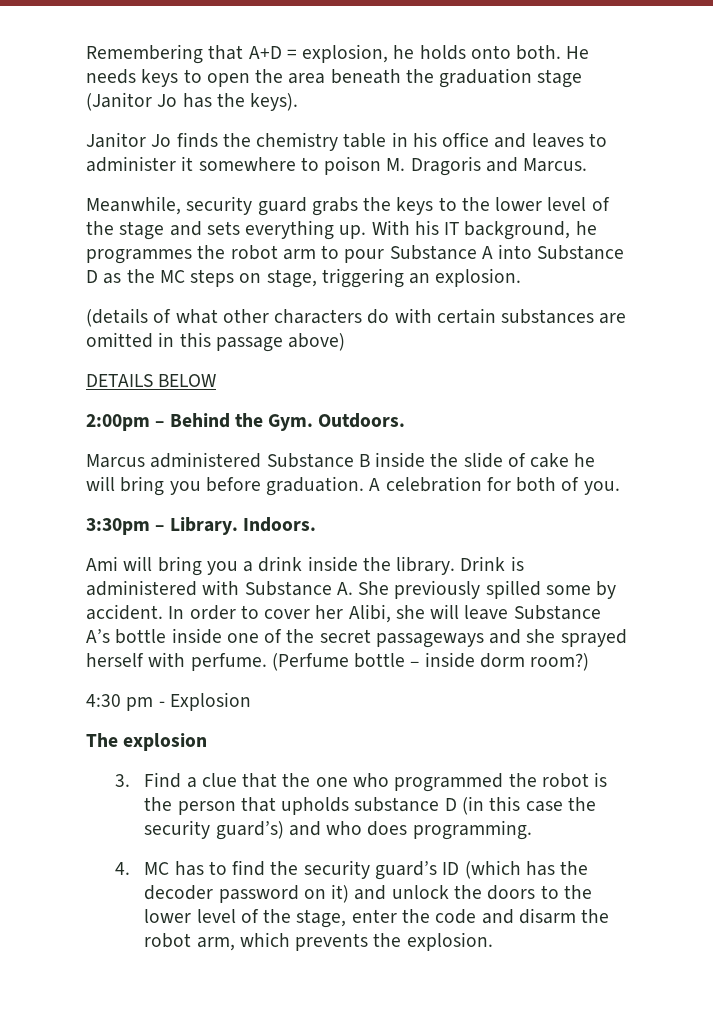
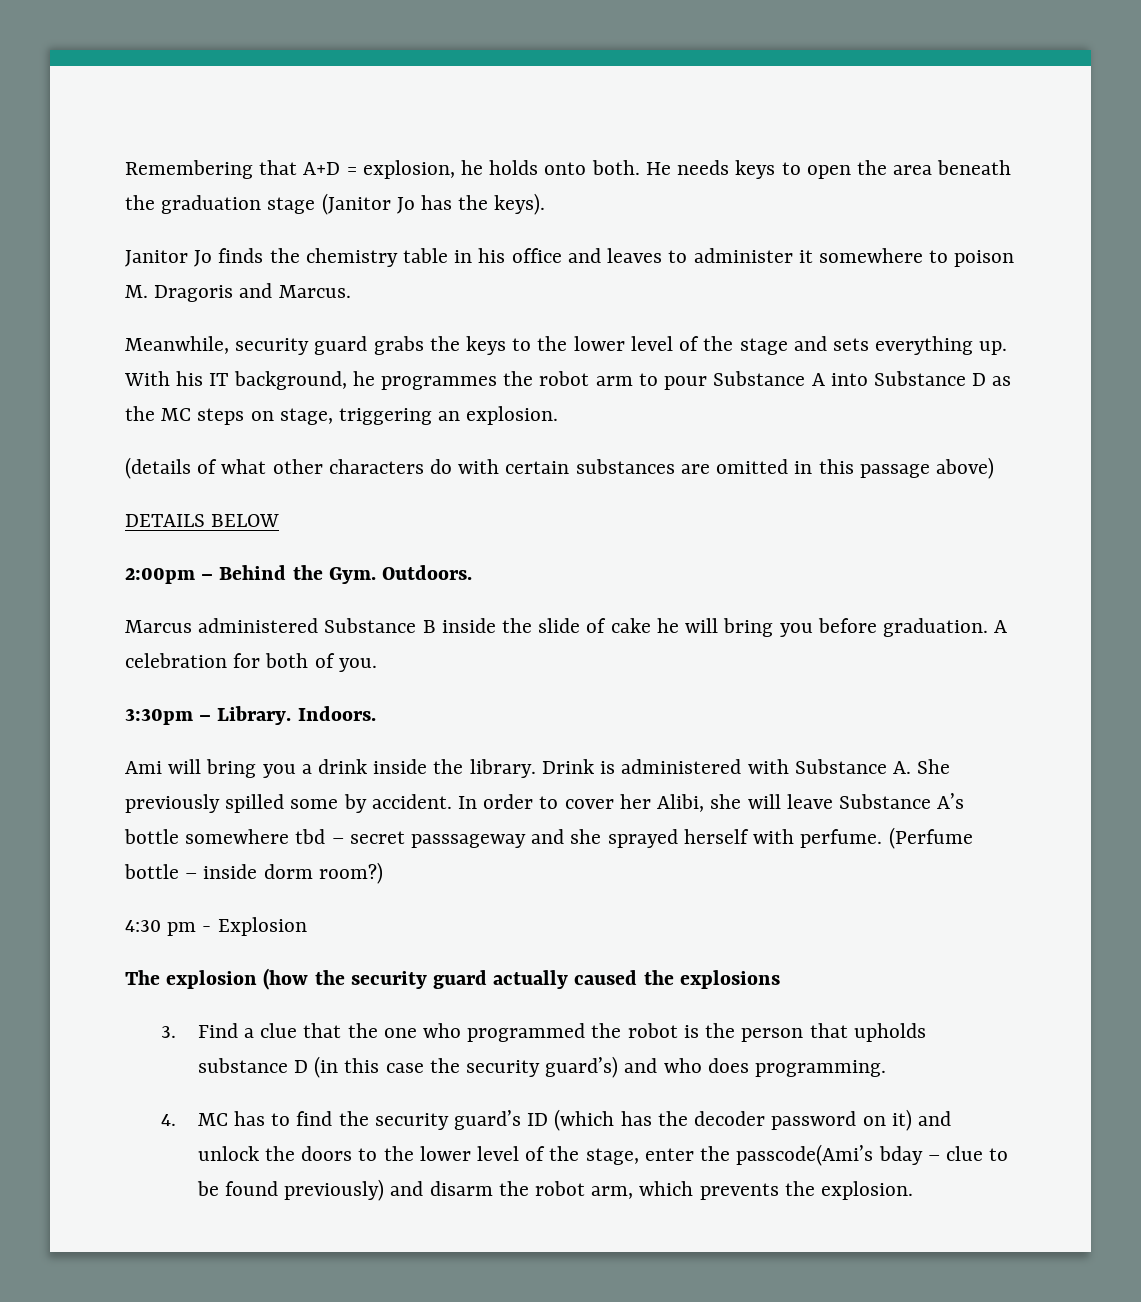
- In order to cover her Alibi, she will leave Substance A’s bottle inside one of the secret passageways and she sprayed herself with perfume.
+ In order to cover her Alibi, she will leave Substance A’s bottle somewhere tbd – secret passsageway and she sprayed herself with perfume.
- The explosion
+ The explosion (how the security guard actually caused the explosions
- 4. MC has to find the security guard’s ID (which has the decoder password on it) and unlock the doors to the lower level of the stage, enter the code and disarm the robot arm, which prevents the explosion.
+ 4. MC has to find the security guard’s ID (which has the decoder password on it) and unlock the doors to the lower level of the stage, enter the passcode(Ami’s bday – clue to be found previously) and disarm the robot arm, which prevents the explosion.

